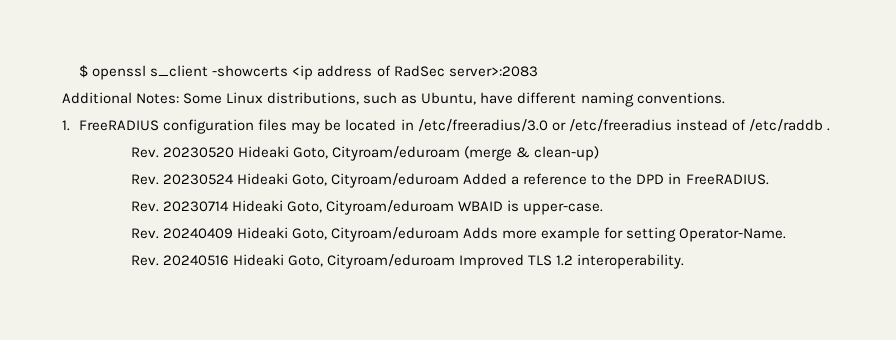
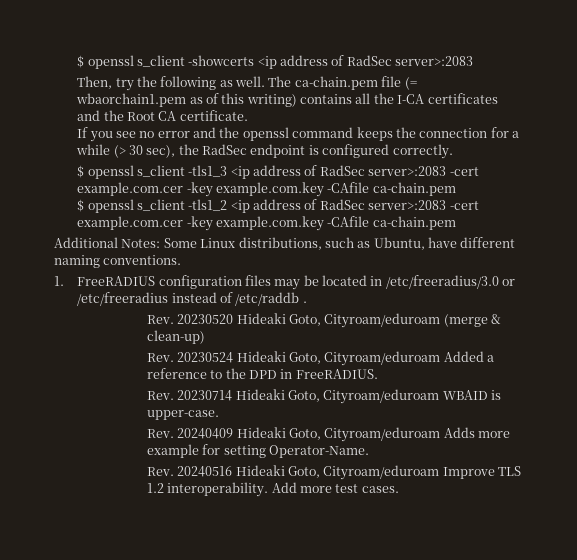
+ Then, try the following as well. The ca-chain.pem file (= wbaorchain1.pem as of this writing) contains all the I-CA certificates and the Root CA certificate.
+ If you see no error and the openssl command keeps the connection for a while (> 30 sec), the RadSec endpoint is configured correctly.
+ $ openssl s_client -tls1_3 <ip address of RadSec server>:2083 -cert example.com.cer -key example.com.key -CAfile ca-chain.pem
+ $ openssl s_client -tls1_2 <ip address of RadSec server>:2083 -cert example.com.cer -key example.com.key -CAfile ca-chain.pem
- Rev. 20240516 Hideaki Goto, Cityroam/eduroam Improved TLS 1.2 interoperability.
+ Rev. 20240516 Hideaki Goto, Cityroam/eduroam Improve TLS 1.2 interoperability.
+ Add more test cases.

